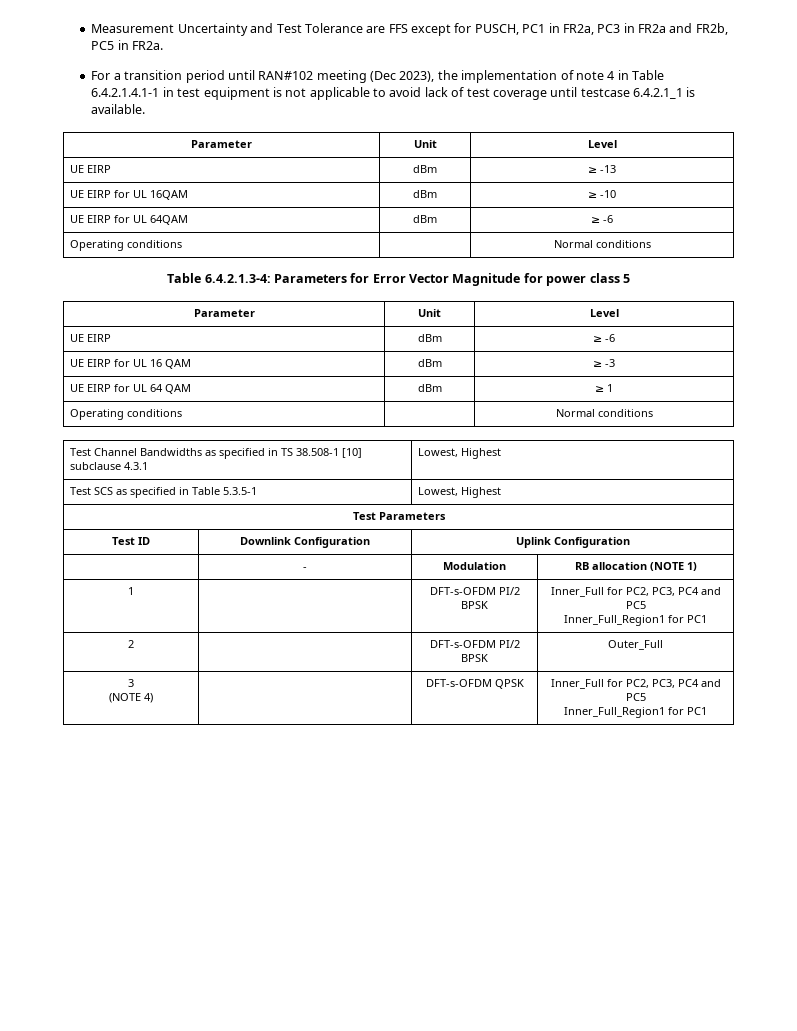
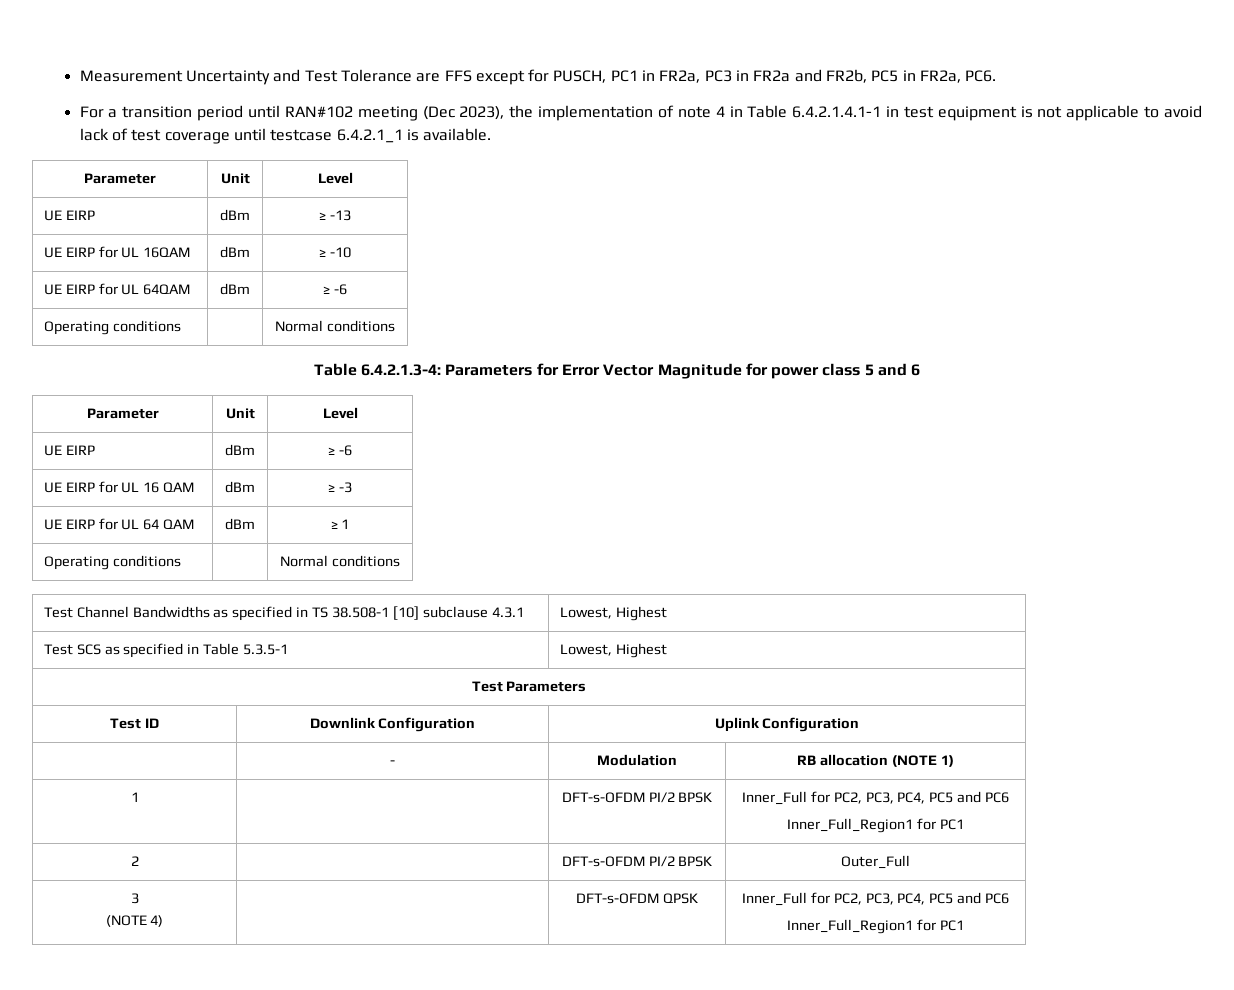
- Measurement Uncertainty and Test Tolerance are FFS except for PUSCH, PC1 in FR2a, PC3 in FR2a and FR2b, PC5 in FR2a.
+ Measurement Uncertainty and Test Tolerance are FFS except for PUSCH, PC1 in FR2a, PC3 in FR2a and FR2b, PC5 in FR2a, PC6.
- Table 6.4.2.1.3-4: Parameters for Error Vector Magnitude for power class 5
+ Table 6.4.2.1.3-4: Parameters for Error Vector Magnitude for power class 5 and 6
- 1 | | DFT-s-OFDM PI/2 BPSK | Inner_Full for PC2, PC3, PC4 and PC5
+ 1 | | DFT-s-OFDM PI/2 BPSK | Inner_Full for PC2, PC3, PC4, PC5 and PC6
  3
- (NOTE 4) | | DFT-s-OFDM QPSK | Inner_Full for PC2, PC3, PC4 and PC5
+ (NOTE 4) | | DFT-s-OFDM QPSK | Inner_Full for PC2, PC3, PC4, PC5 and PC6

